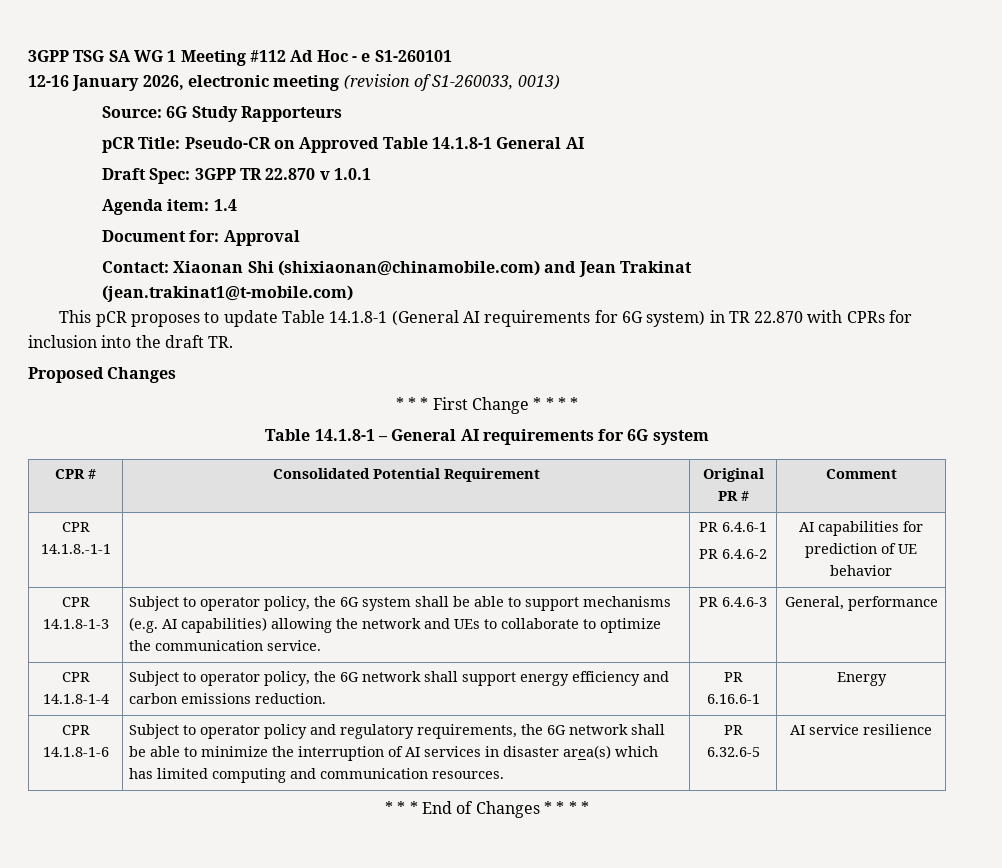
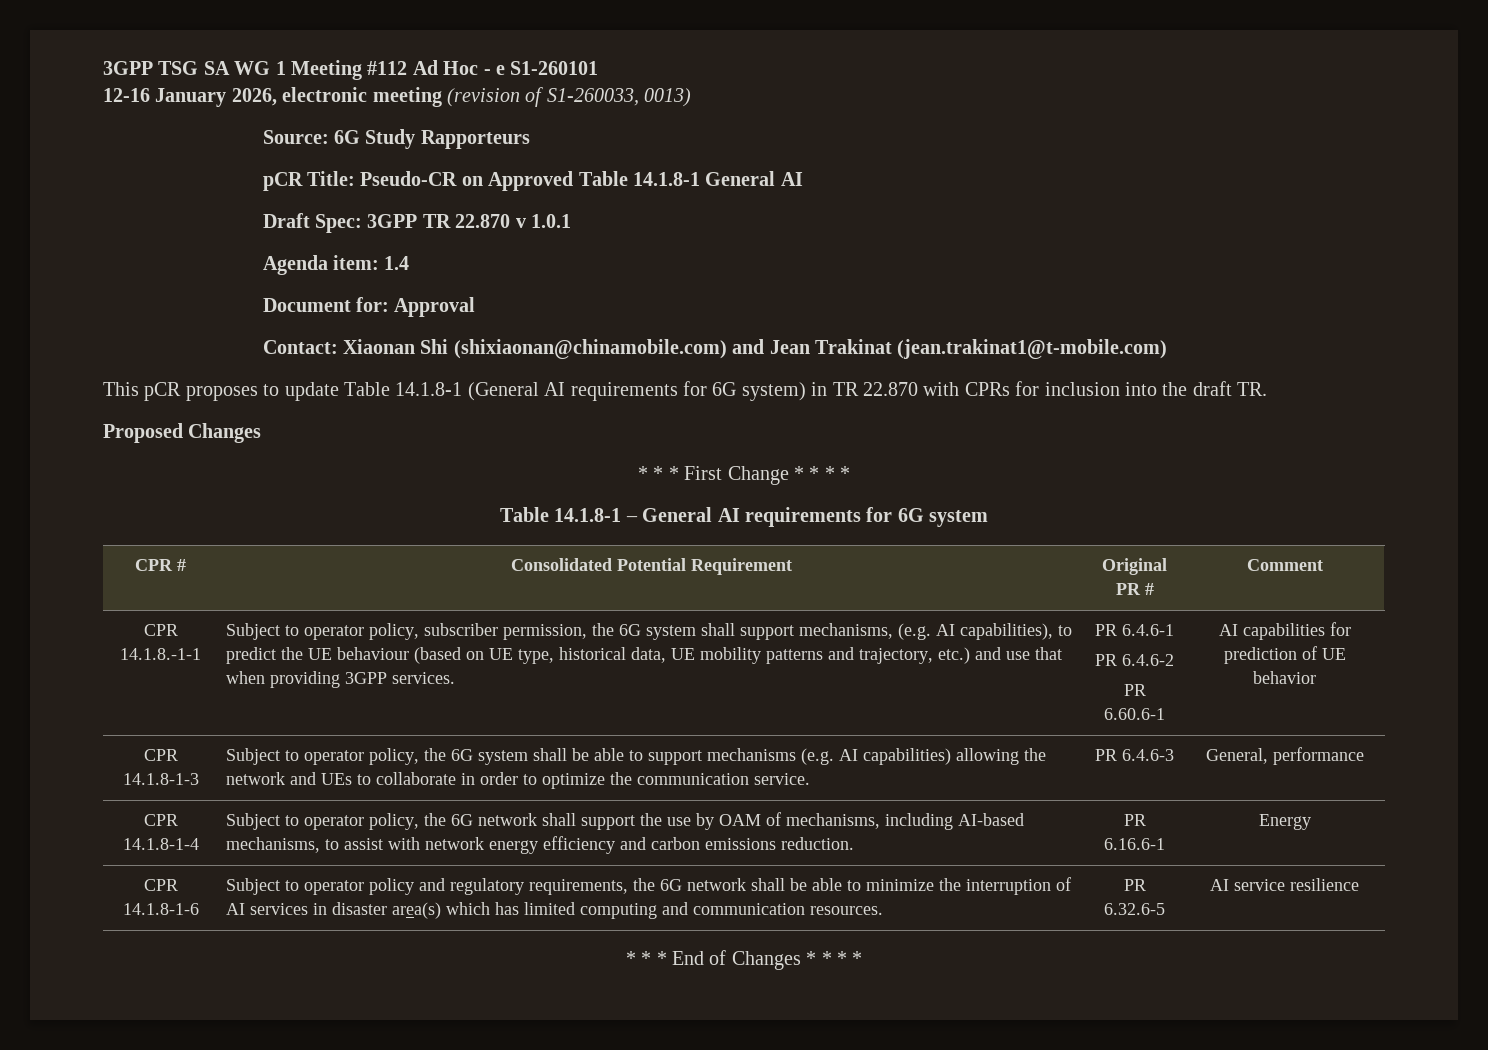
+ Subject to operator policy, subscriber permission, the 6G system shall support mechanisms, (e.g. AI capabilities), to predict the UE behaviour (based on UE type, historical data, UE mobility patterns and trajectory, etc.) and use that when providing 3GPP services.
+ PR 6.60.6-1
- CPR 14.1.8-1-3 | Subject to operator policy, the 6G system shall be able to support mechanisms (e.g. AI capabilities) allowing the network and UEs to collaborate to optimize the communication service. | PR 6.4.6-3 | General, performance
+ CPR 14.1.8-1-3 | Subject to operator policy, the 6G system shall be able to support mechanisms (e.g. AI capabilities) allowing the network and UEs to collaborate in order to optimize the communication service. | PR 6.4.6-3 | General, performance
- CPR 14.1.8-1-4 | Subject to operator policy, the 6G network shall support energy efficiency and carbon emissions reduction. | PR 6.16.6-1 | Energy
+ CPR 14.1.8-1-4 | Subject to operator policy, the 6G network shall support the use by OAM of mechanisms, including AI-based mechanisms, to assist with network energy efficiency and carbon emissions reduction. | PR 6.16.6-1 | Energy

